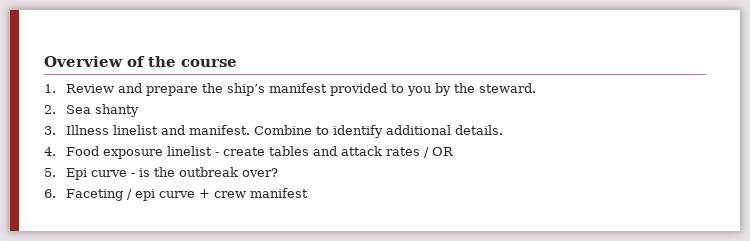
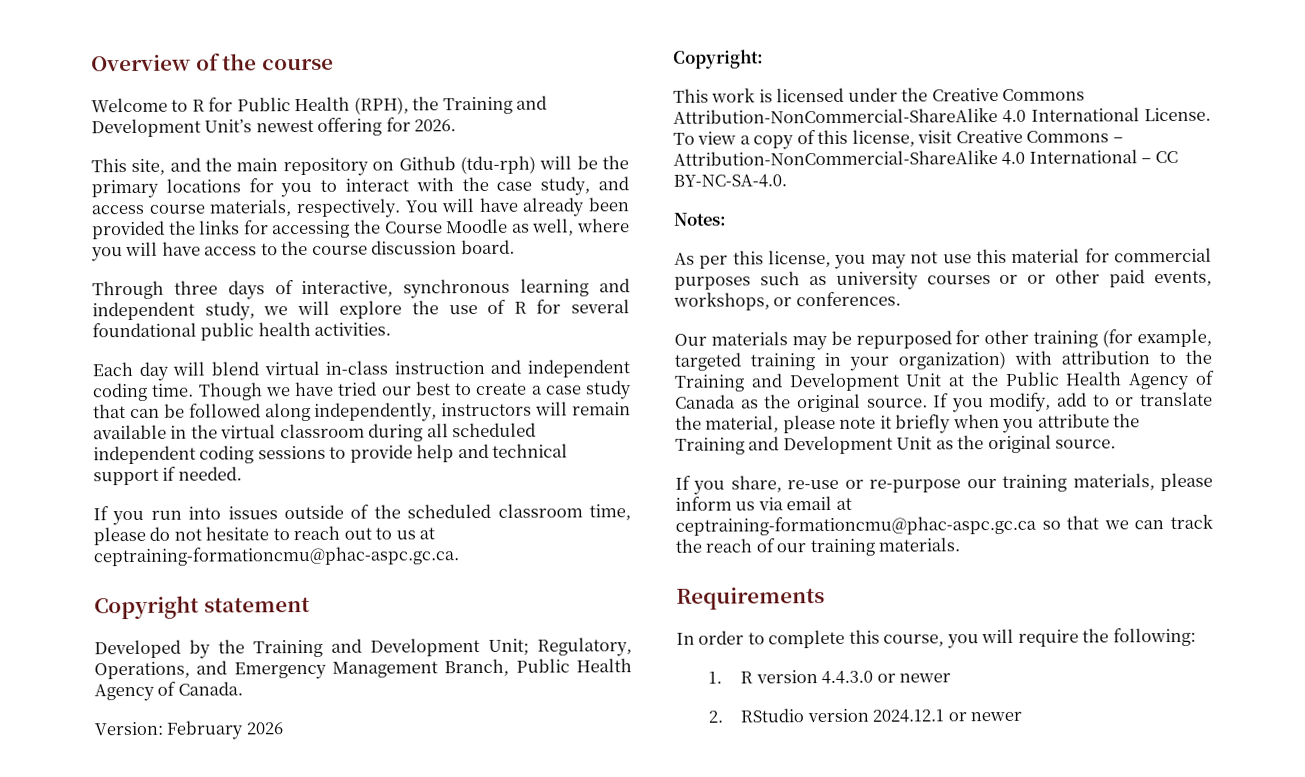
- 1. Review and prepare the ship’s manifest provided to you by the steward.
- 2. Sea shanty
- 3. Illness linelist and manifest. Combine to identify additional details.
- 4. Food exposure linelist - create tables and attack rates / OR
- 5. Epi curve - is the outbreak over?
- 6. Faceting / epi curve + crew manifest
+ Welcome to R for Public Health (RPH), the Training and Development Unit’s newest offering for 2026.
+ This site, and the main repository on Github (tdu-rph) will be the primary locations for you to interact with the case study, and access course materials, respectively. You will have already been provided the links for accessing the Course Moodle as well, where you will have access to the course discussion board.
+ Through three days of interactive, synchronous learning and independent study, we will explore the use of R for several foundational public health activities.
+ Each day will blend virtual in-class instruction and independent coding time. Though we have tried our best to create a case study that can be followed along independently, instructors will remain available in the virtual classroom during all scheduled independent coding sessions to provide help and technical support if needed.
+ If you run into issues outside of the scheduled classroom time, please do not hesitate to reach out to us at ceptraining-formationcmu@phac-aspc.gc.ca.
+ Copyright statement
+ Developed by the Training and Development Unit; Regulatory, Operations, and Emergency Management Branch, Public Health Agency of Canada.
+ Version: February 2026
+ Copyright:
+ This work is licensed under the Creative Commons Attribution-NonCommercial-ShareAlike 4.0 International License. To view a copy of this license, visit Creative Commons – Attribution-NonCommercial-ShareAlike 4.0 International – CC BY-NC-SA-4.0.
+ Notes:
+ As per this license, you may not use this material for commercial purposes such as university courses or or other paid events, workshops, or conferences.
+ Our materials may be repurposed for other training (for example, targeted training in your organization) with attribution to the Training and Development Unit at the Public Health Agency of Canada as the original source. If you modify, add to or translate the material, please note it briefly when you attribute the Training and Development Unit as the original source.
+ If you share, re-use or re-purpose our training materials, please inform us via email at ceptraining-formationcmu@phac-aspc.gc.ca so that we can track the reach of our training materials.
+ Requirements
+ In order to complete this course, you will require the following:
+ 1. R version 4.4.3.0 or newer
+ 2. RStudio version 2024.12.1 or newer

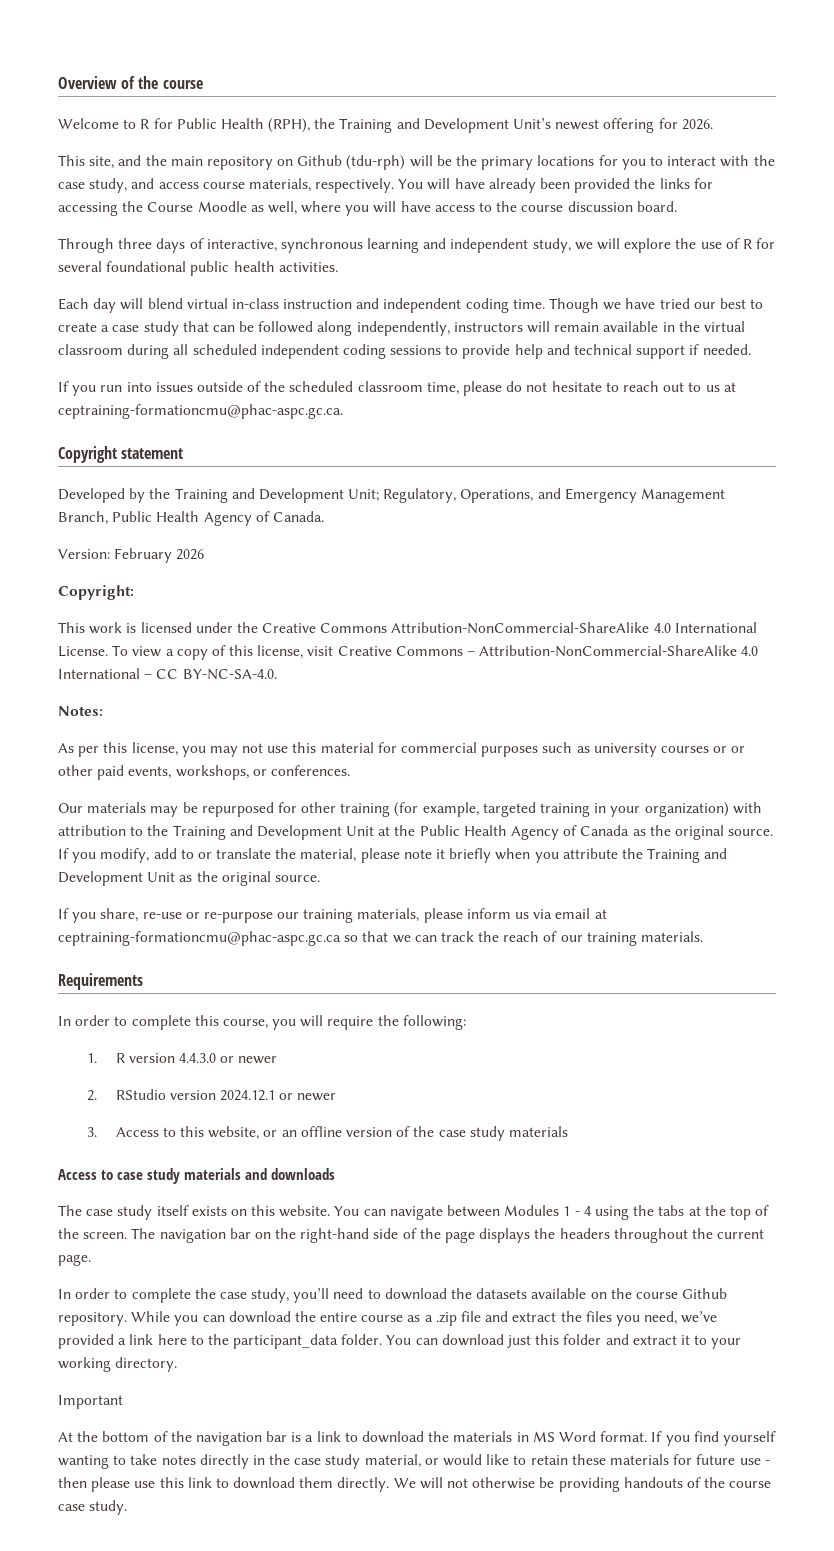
+ 3. Access to this website, or an offline version of the case study materials
+ Access to case study materials and downloads
+ The case study itself exists on this website. You can navigate between Modules 1 - 4 using the tabs at the top of the screen. The navigation bar on the right-hand side of the page displays the headers throughout the current page.
+ In order to complete the case study, you’ll need to download the datasets available on the course Github repository. While you can download the entire course as a .zip file and extract the files you need, we’ve provided a link here to the participant_data folder. You can download just this folder and extract it to your working directory.
+ Important
+ At the bottom of the navigation bar is a link to download the materials in MS Word format. If you find yourself wanting to take notes directly in the case study material, or would like to retain these materials for future use - then please use this link to download them directly. We will not otherwise be providing handouts of the course case study.

